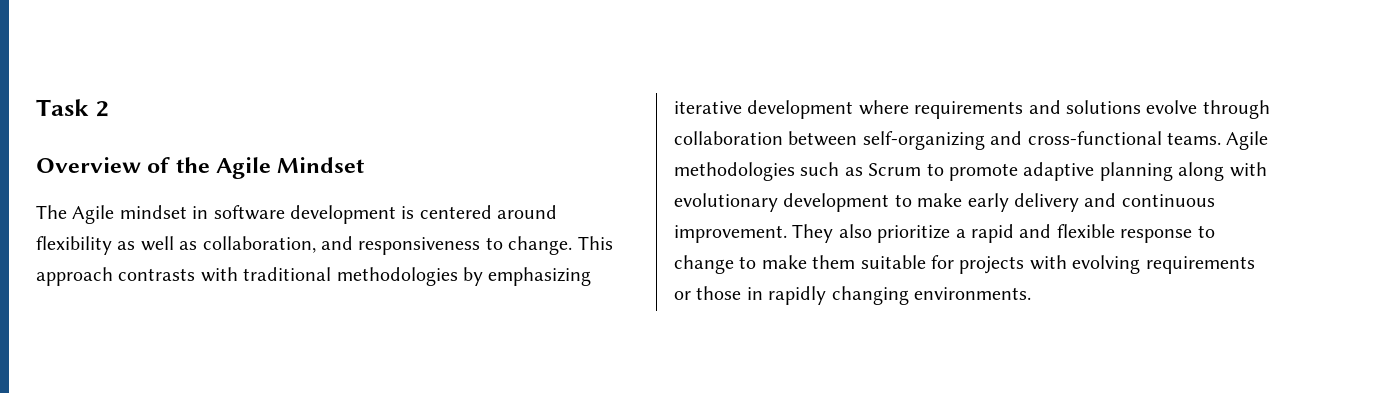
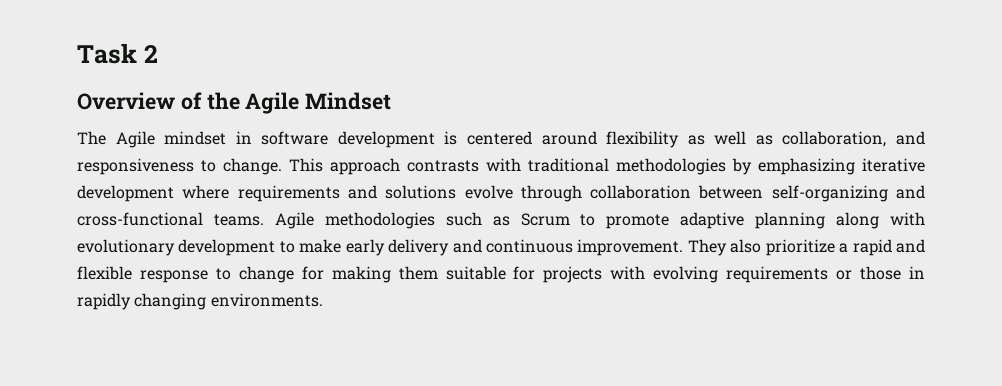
- They also prioritize a rapid and flexible response to change to make them suitable for projects with evolving requirements or those in rapidly changing environments.
+ They also prioritize a rapid and flexible response to change for making them suitable for projects with evolving requirements or those in rapidly changing environments.

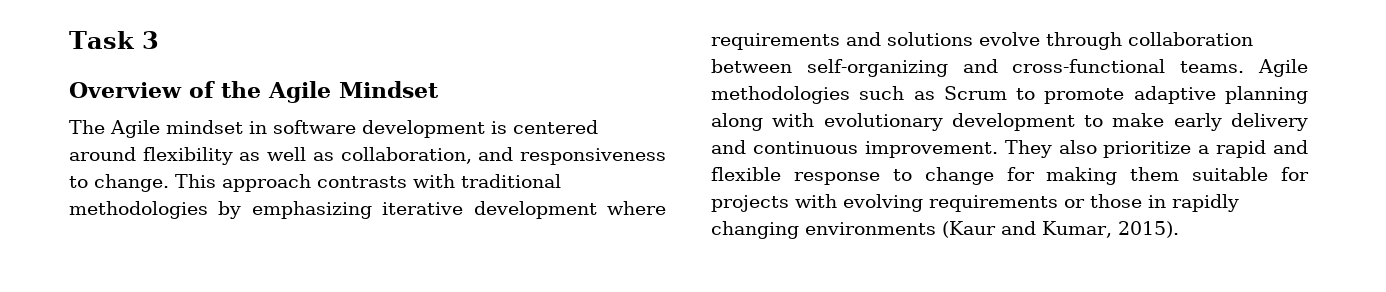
- Task 2
+ Task 3
- They also prioritize a rapid and flexible response to change for making them suitable for projects with evolving requirements or those in rapidly changing environments.
+ They also prioritize a rapid and flexible response to change for making them suitable for projects with evolving requirements or those in rapidly changing environments (Kaur and Kumar, 2015).

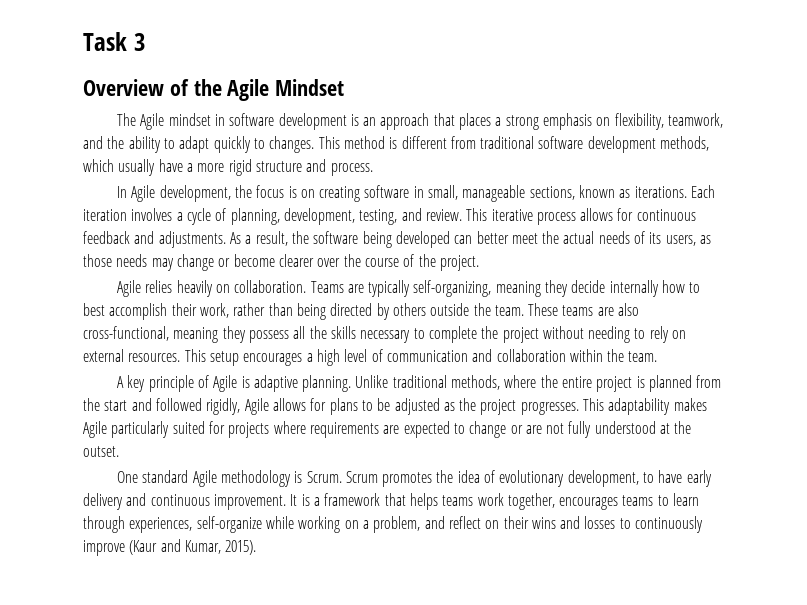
- The Agile mindset in software development is centered around flexibility as well as collaboration, and responsiveness to change. This approach contrasts with traditional methodologies by emphasizing iterative development where requirements and solutions evolve through collaboration between self-organizing and cross-functional teams. Agile methodologies such as Scrum to promote adaptive planning along with evolutionary development to make early delivery and continuous improvement.
+ The Agile mindset in software development is an approach that places a strong emphasis on flexibility, teamwork, and the ability to adapt quickly to changes. This method is different from traditional software development methods, which usually have a more rigid structure and process.
+ In Agile development, the focus is on creating software in small, manageable sections, known as iterations. Each iteration involves a cycle of planning, development, testing, and review. This iterative process allows for continuous feedback and adjustments. As a result, the software being developed can better meet the actual needs of its users, as those needs may change or become clearer over the course of the project.
+ Agile relies heavily on collaboration. Teams are typically self-organizing, meaning they decide internally how to best accomplish their work, rather than being directed by others outside the team. These teams are also cross-functional, meaning they possess all the skills necessary to complete the project without needing to rely on external resources. This setup encourages a high level of communication and collaboration within the team.
+ A key principle of Agile is adaptive planning. Unlike traditional methods, where the entire project is planned from the start and followed rigidly, Agile allows for plans to be adjusted as the project progresses. This adaptability makes Agile particularly suited for projects where requirements are expected to change or are not fully understood at the outset.
+ One standard Agile methodology is Scrum. Scrum promotes the idea of evolutionary development, to have early delivery and continuous improvement.
- They also prioritize a rapid and flexible response to change for making them suitable for projects with evolving requirements or those in rapidly changing environments (Kaur and Kumar, 2015).
+ It is a framework that helps teams work together, encourages teams to learn through experiences, self-organize while working on a problem, and reflect on their wins and losses to continuously improve (Kaur and Kumar, 2015).

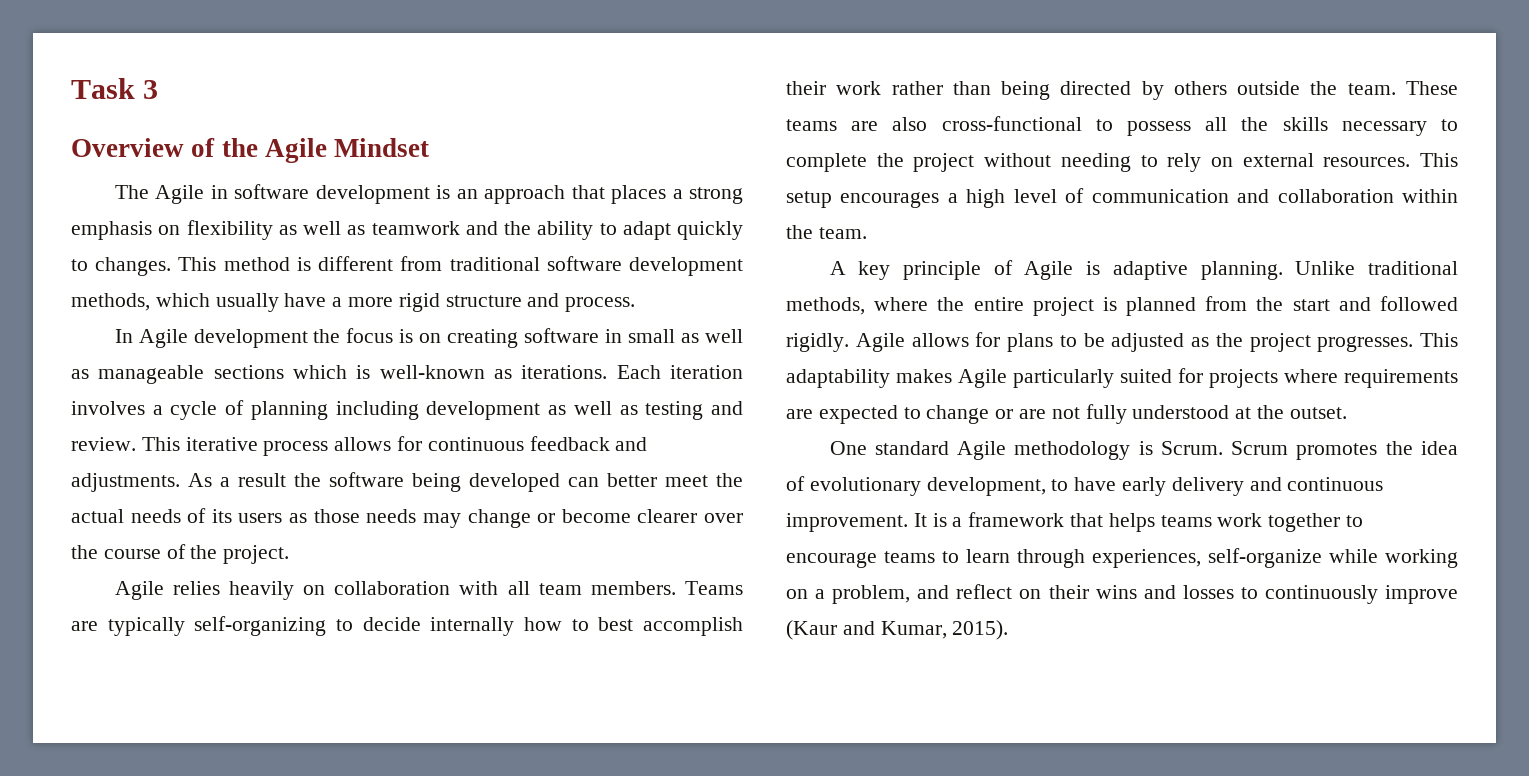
- The Agile mindset in software development is an approach that places a strong emphasis on flexibility, teamwork, and the ability to adapt quickly to changes.
+ The Agile in software development is an approach that places a strong emphasis on flexibility as well as teamwork and the ability to adapt quickly to changes.
- In Agile development, the focus is on creating software in small, manageable sections, known as iterations.
+ In Agile development the focus is on creating software in small as well as manageable sections which is well-known as iterations.
- Each iteration involves a cycle of planning, development, testing, and review.
+ Each iteration involves a cycle of planning including development as well as testing and review.
- As a result, the software being developed can better meet the actual needs of its users, as those needs may change or become clearer over the course of the project.
+ As a result the software being developed can better meet the actual needs of its users as those needs may change or become clearer over the course of the project.
- Agile relies heavily on collaboration. Teams are typically self-organizing, meaning they decide internally how to best accomplish their work, rather than being directed by others outside the team.
+ Agile relies heavily on collaboration with all team members. Teams are typically self-organizing to decide internally how to best accomplish their work rather than being directed by others outside the team.
- These teams are also cross-functional, meaning they possess all the skills necessary to complete the project without needing to rely on external resources.
+ These teams are also cross-functional to possess all the skills necessary to complete the project without needing to rely on external resources.
- Unlike traditional methods, where the entire project is planned from the start and followed rigidly, Agile allows for plans to be adjusted as the project progresses.
+ Unlike traditional methods, where the entire project is planned from the start and followed rigidly. Agile allows for plans to be adjusted as the project progresses.
- It is a framework that helps teams work together, encourages teams to learn through experiences, self-organize while working on a problem, and reflect on their wins and losses to continuously improve (Kaur and Kumar, 2015).
+ It is a framework that helps teams work together to encourage teams to learn through experiences, self-organize while working on a problem, and reflect on their wins and losses to continuously improve (Kaur and Kumar, 2015).

